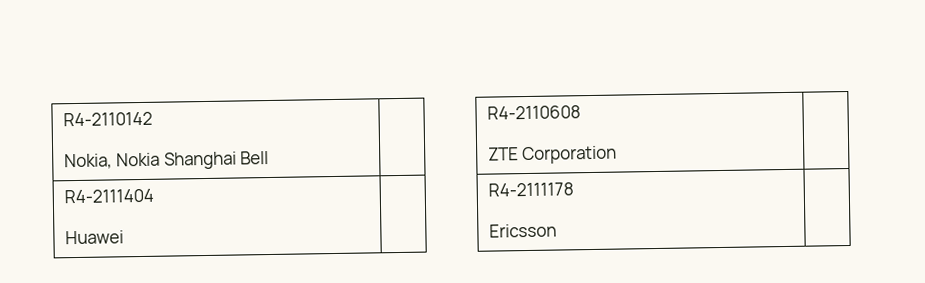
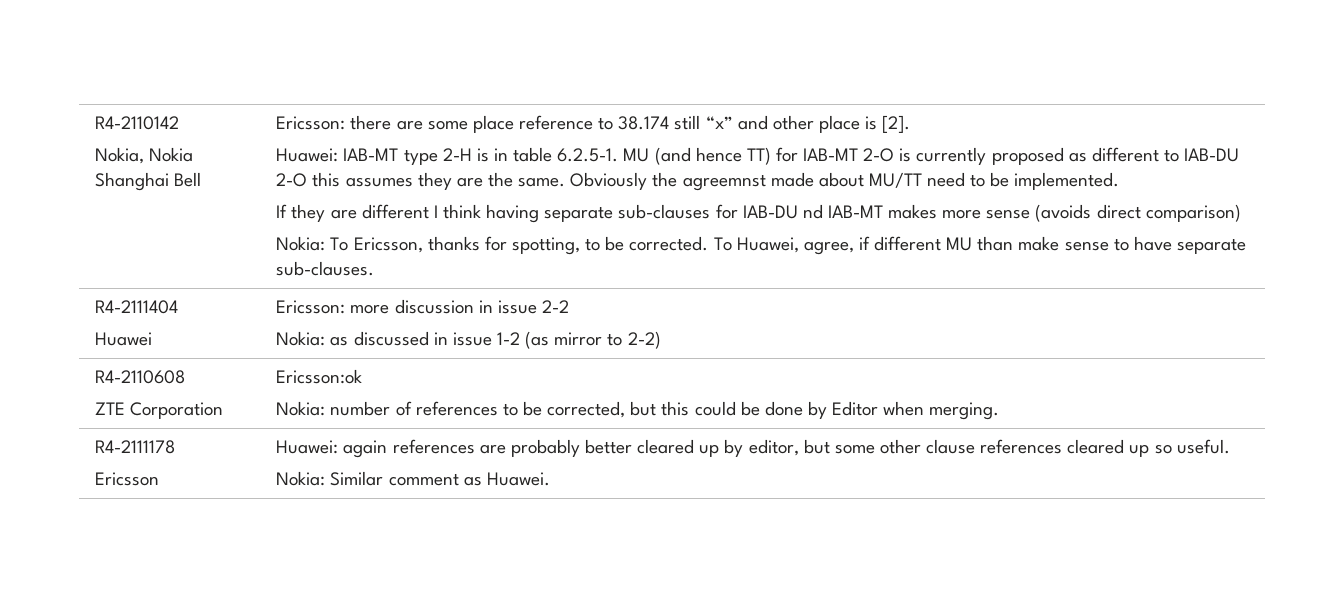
+ Ericsson: there are some place reference to 38.174 still “x” and other place is [2].
+ Huawei: IAB-MT type 2-H is in table 6.2.5-1. MU (and hence TT) for IAB-MT 2-O is currently proposed as different to IAB-DU 2-O this assumes they are the same. Obviously the agreemnst made about MU/TT need to be implemented.
+ If they are different I think having separate sub-clauses for IAB-DU nd IAB-MT makes more sense (avoids direct comparison)
+ Nokia: To Ericsson, thanks for spotting, to be corrected. To Huawei, agree, if different MU than make sense to have separate sub-clauses.
  R4-2111404
- Huawei |
+ Huawei | Ericsson: more discussion in issue 2-2
+ Nokia: as discussed in issue 1-2 (as mirror to 2-2)
  R4-2110608
- ZTE Corporation |
+ ZTE Corporation | Ericsson:ok
+ Nokia: number of references to be corrected, but this could be done by Editor when merging.
  R4-2111178
- Ericsson |
+ Ericsson | Huawei: again references are probably better cleared up by editor, but some other clause references cleared up so useful.
+ Nokia: Similar comment as Huawei.

